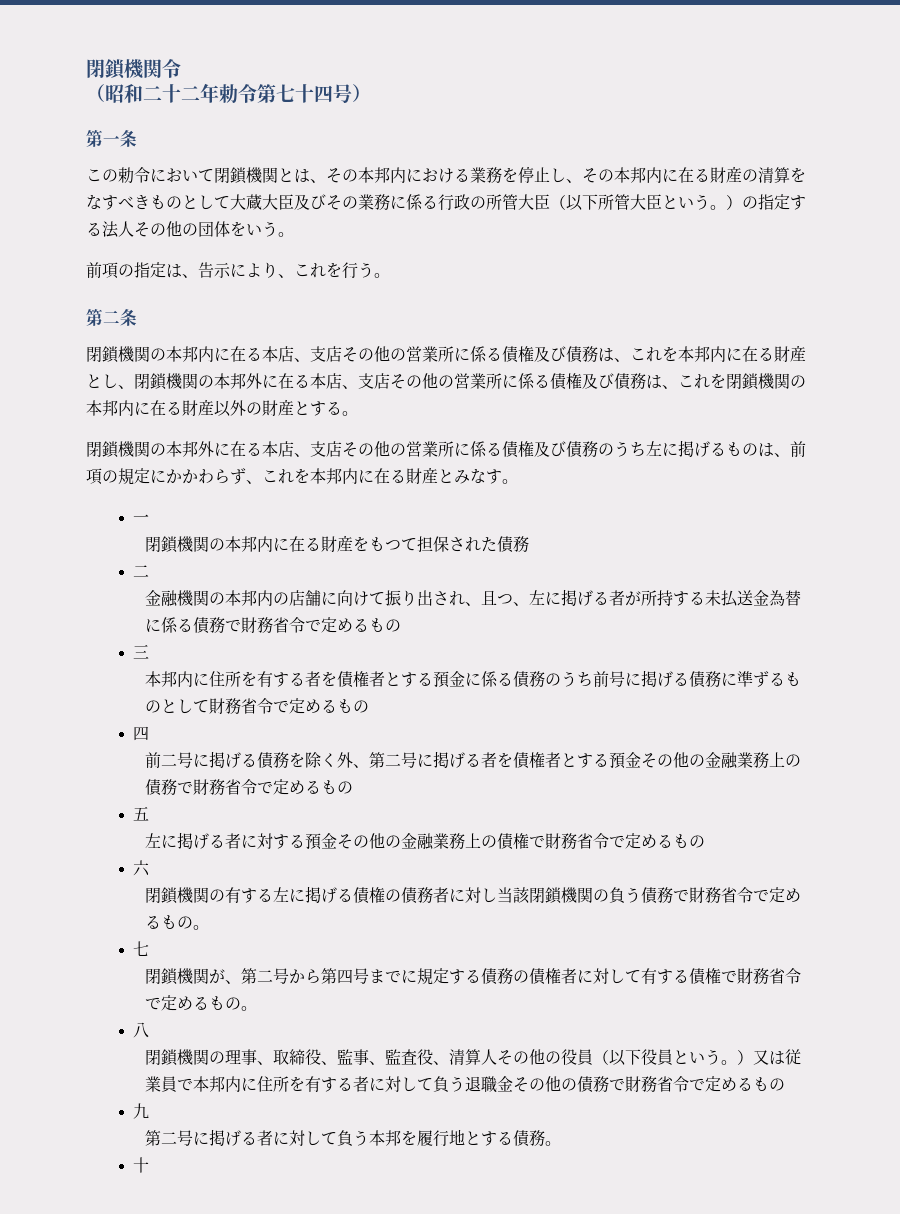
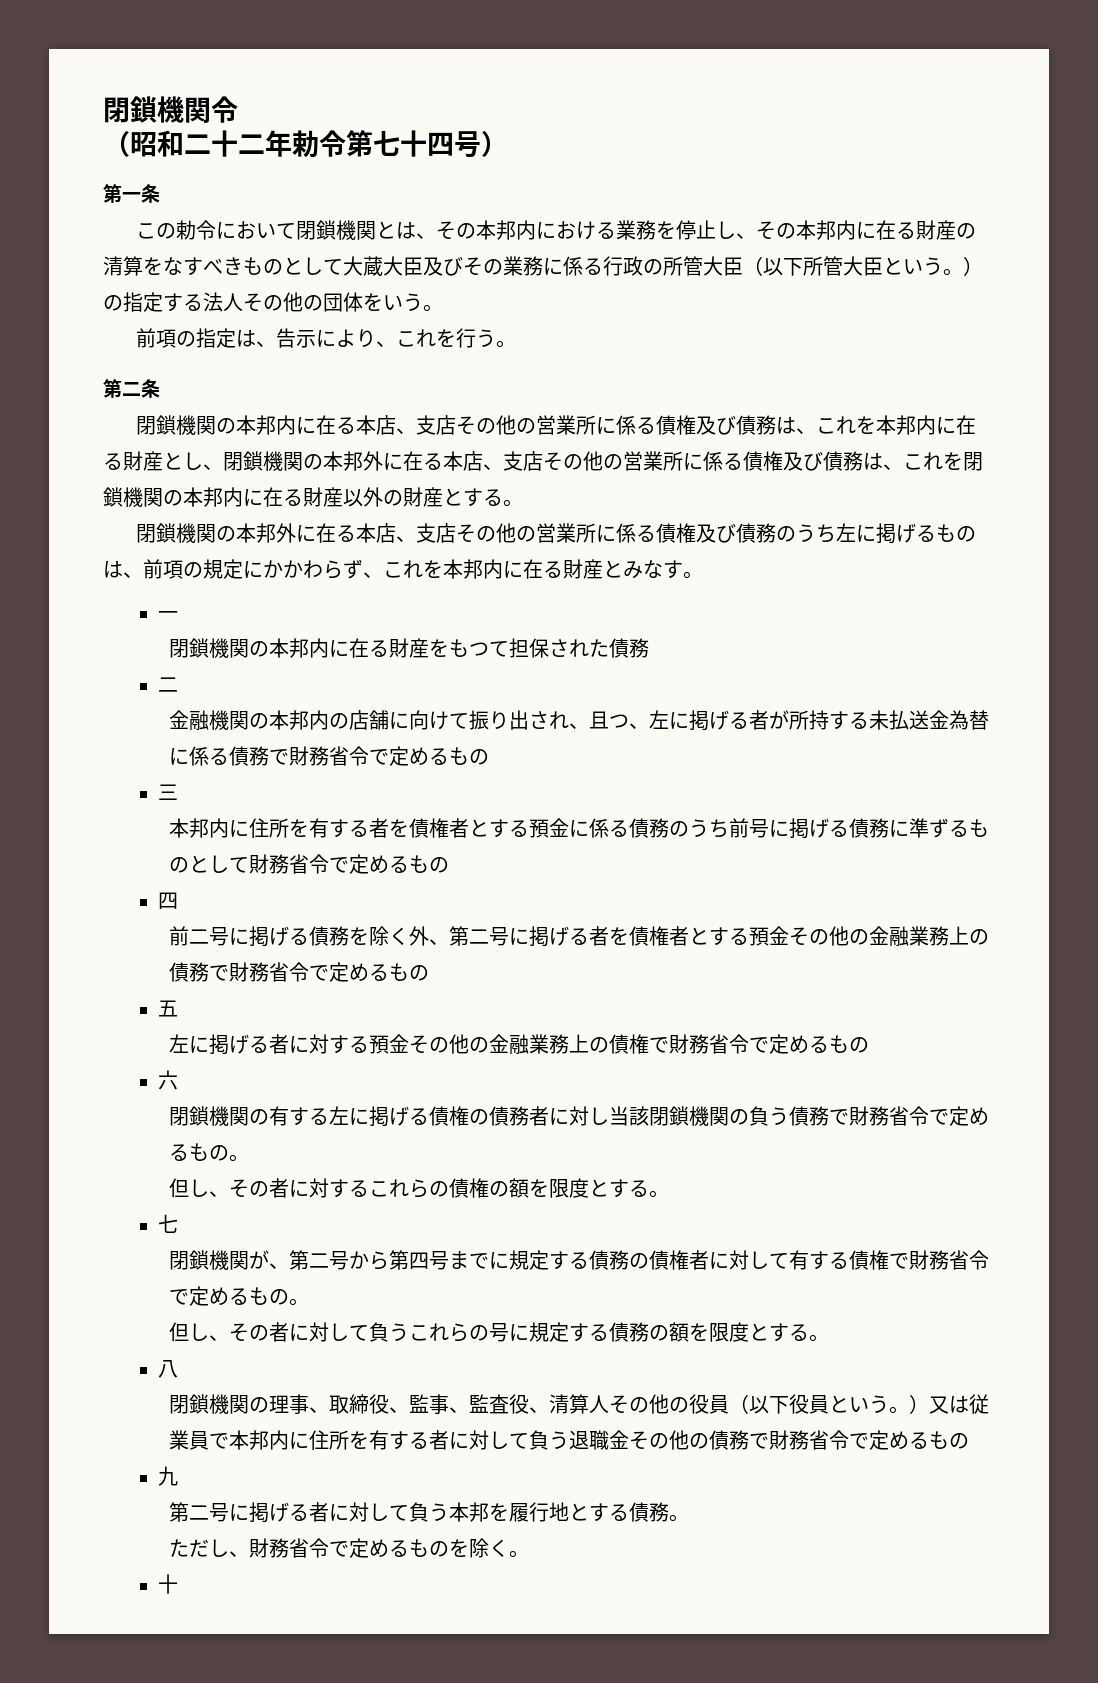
+ 但し、その者に対するこれらの債権の額を限度とする。
+ 但し、その者に対して負うこれらの号に規定する債務の額を限度とする。
+ ただし、財務省令で定めるものを除く。

